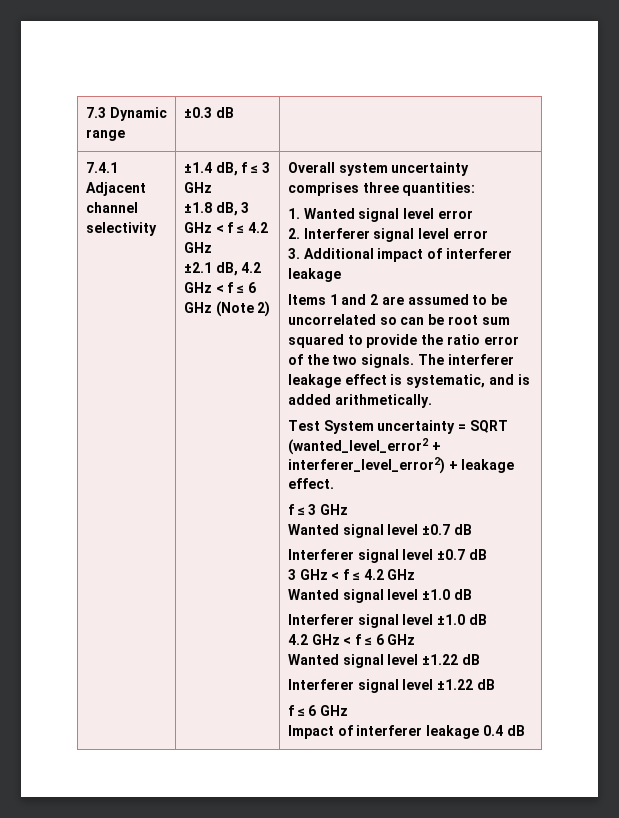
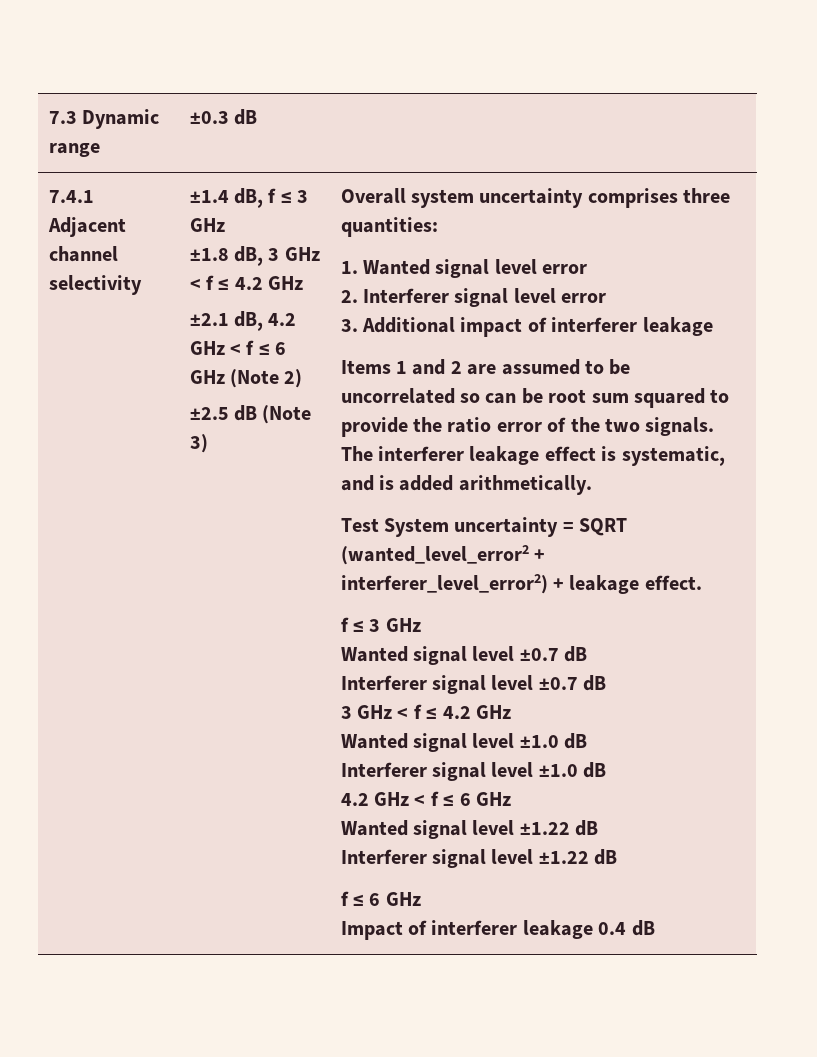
+ ±2.5 dB (Note 3)

